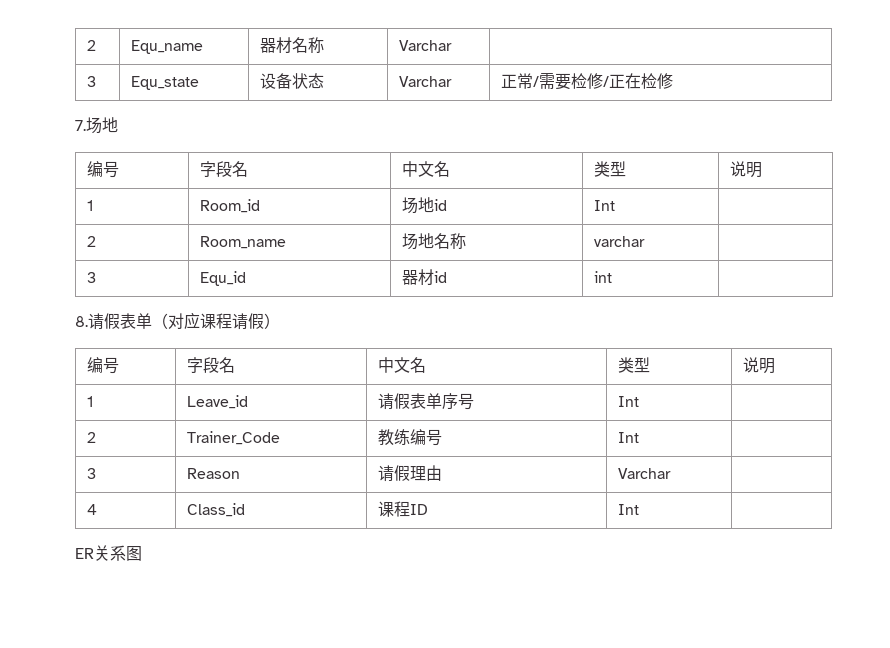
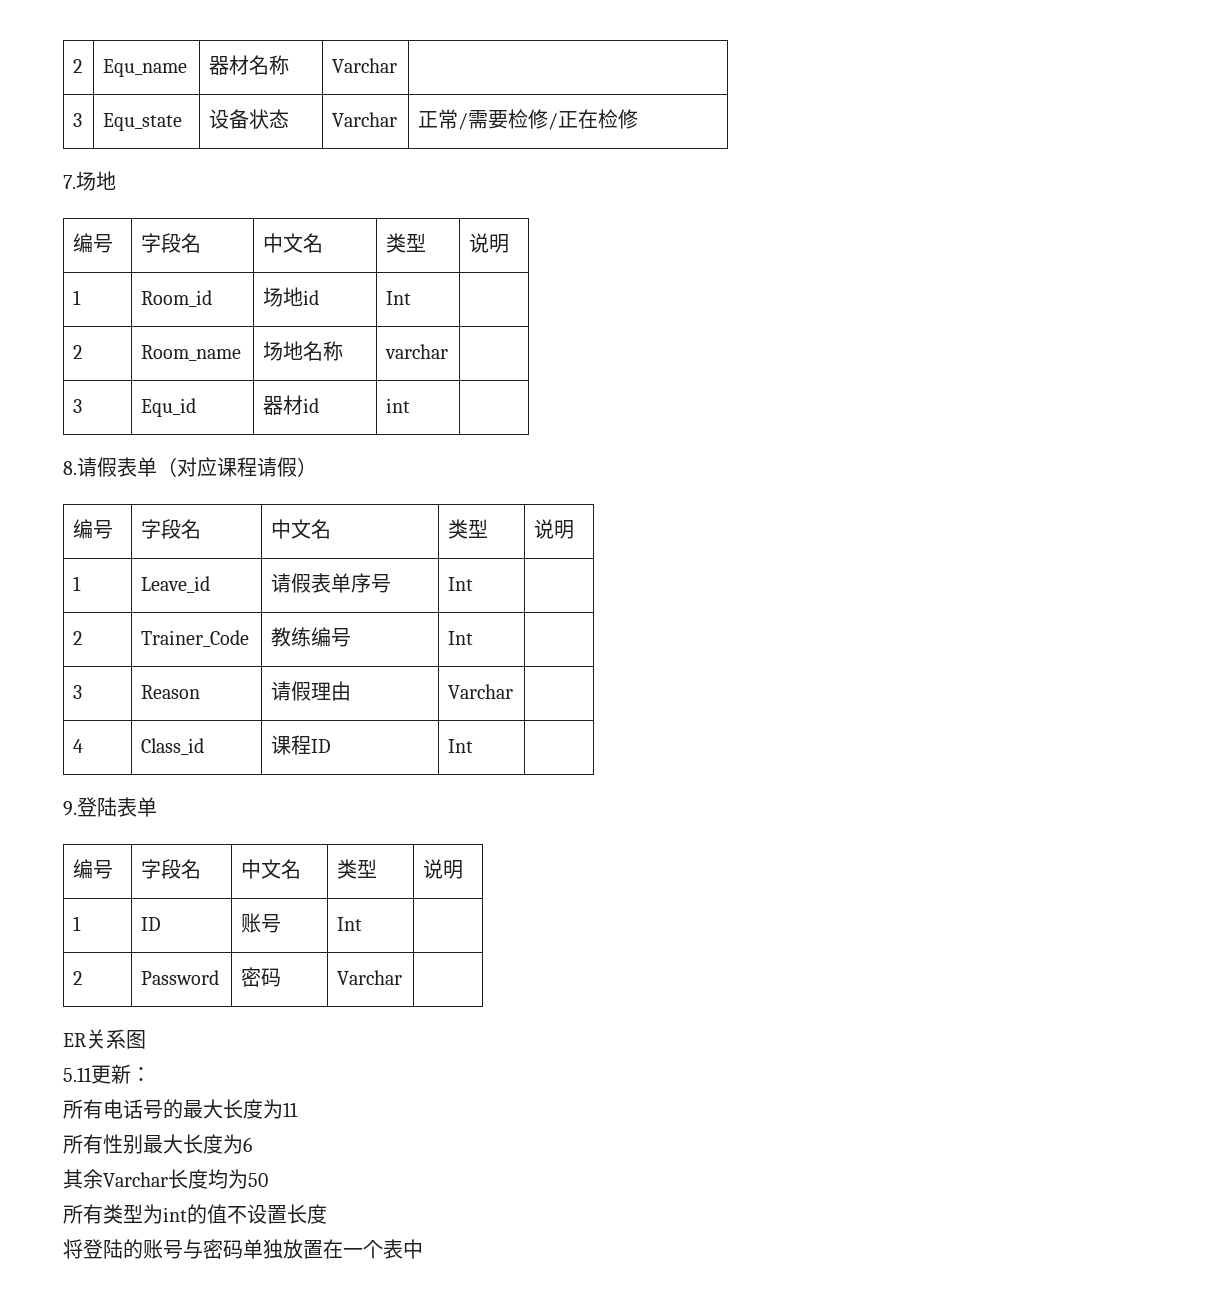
+ 9.登陆表单
+ 编号 | 字段名 | 中文名 | 类型 | 说明
+ 1 | ID | 账号 | Int |
+ 2 | Password | 密码 | Varchar |
  ER关系图
+ 5.11更新：
+ 所有电话号的最大长度为11
+ 所有性别最大长度为6
+ 其余Varchar长度均为50
+ 所有类型为int的值不设置长度
+ 将登陆的账号与密码单独放置在一个表中

